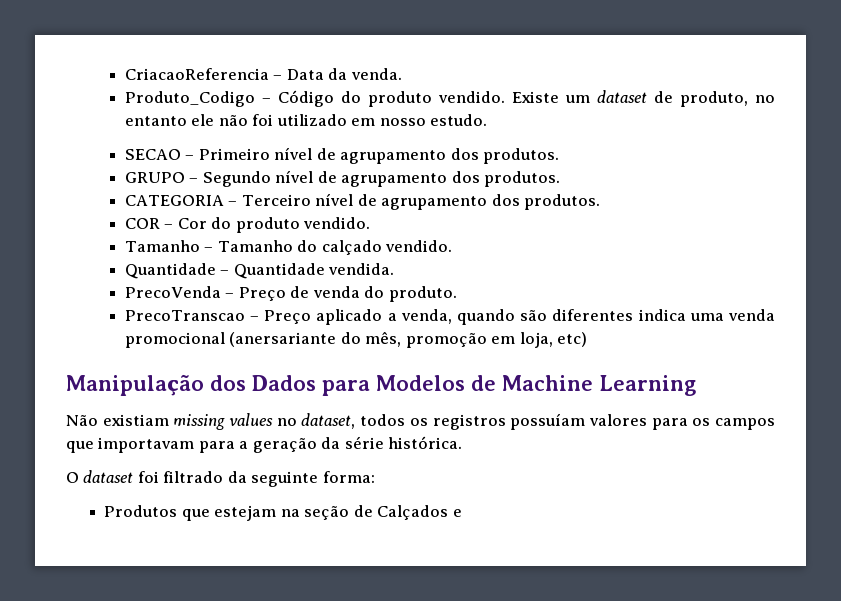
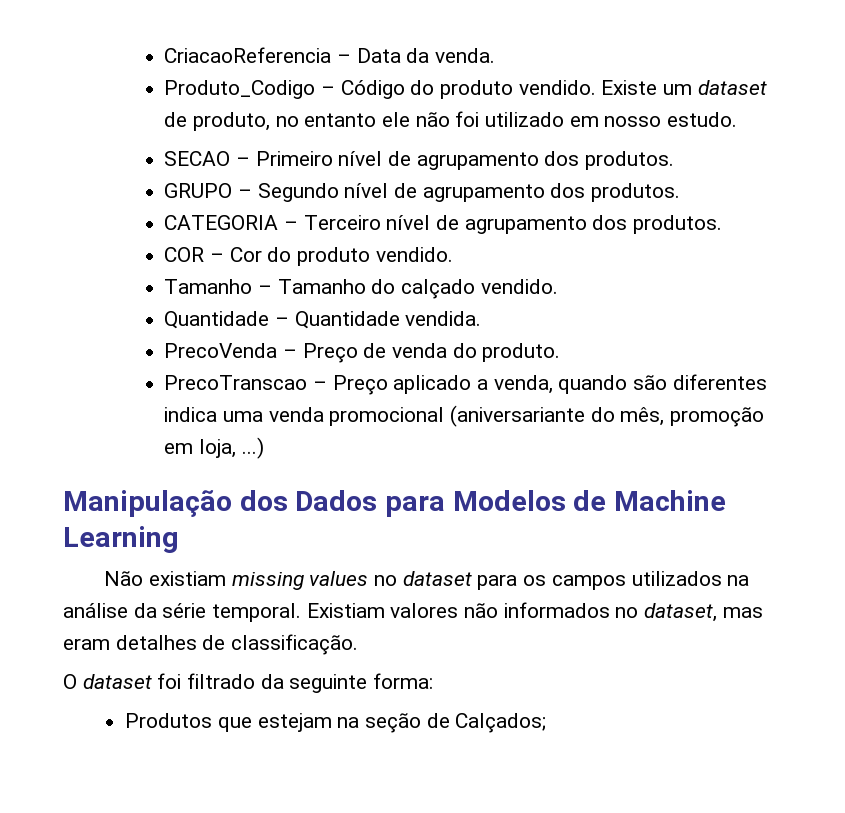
- PrecoTranscao – Preço aplicado a venda, quando são diferentes indica uma venda promocional (anersariante do mês, promoção em loja, etc)
+ PrecoTranscao – Preço aplicado a venda, quando são diferentes indica uma venda promocional (aniversariante do mês, promoção em loja, ...)
- Não existiam missing values no dataset, todos os registros possuíam valores para os campos que importavam para a geração da série histórica.
+ Não existiam missing values no dataset para os campos utilizados na análise da série temporal. Existiam valores não informados no dataset, mas eram detalhes de classificação.
- Produtos que estejam na seção de Calçados e
+ Produtos que estejam na seção de Calçados;

